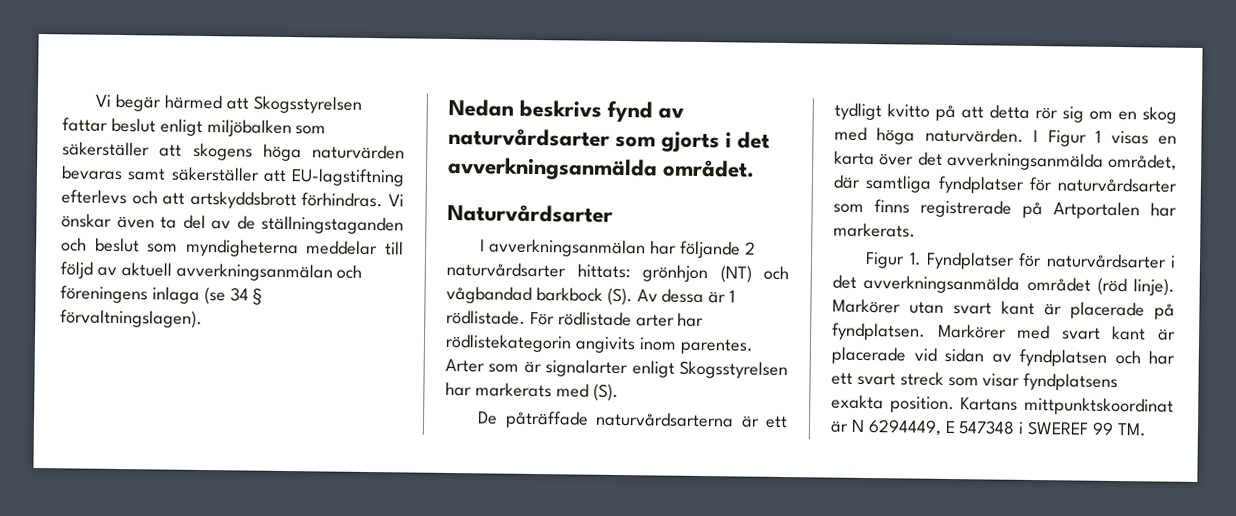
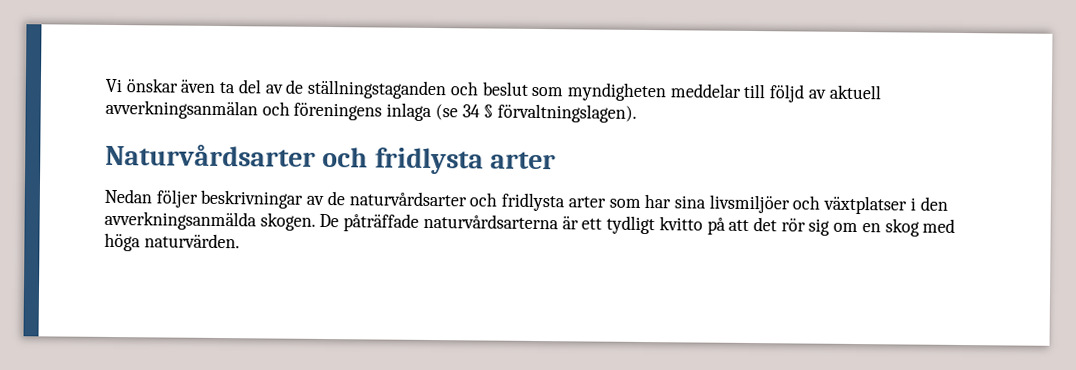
- Vi begär härmed att Skogsstyrelsen fattar beslut enligt miljöbalken som säkerställer att skogens höga naturvärden bevaras samt säkerställer att EU-lagstiftning efterlevs och att artskyddsbrott förhindras. Vi önskar även ta del av de ställningstaganden och beslut som myndigheterna meddelar till följd av aktuell avverkningsanmälan och föreningens inlaga (se 34 § förvaltningslagen).
+ Vi önskar även ta del av de ställningstaganden och beslut som myndigheten meddelar till följd av aktuell avverkningsanmälan och föreningens inlaga (se 34 § förvaltningslagen).
- Nedan beskrivs fynd av naturvårdsarter som gjorts i det avverkningsanmälda området.
- Naturvårdsarter
- I avverkningsanmälan har följande 2 naturvårdsarter hittats: grönhjon (NT) och vågbandad barkbock (S). Av dessa är 1 rödlistade. För rödlistade arter har rödlistekategorin angivits inom parentes. Arter som är signalarter enligt Skogsstyrelsen har markerats med (S).
- De påträffade naturvårdsarterna är ett tydligt kvitto på att detta rör sig om en skog med höga naturvärden. I Figur 1 visas en karta över det avverkningsanmälda området, där samtliga fyndplatser för naturvårdsarter som finns registrerade på Artportalen har markerats.
- Figur 1. Fyndplatser för naturvårdsarter i det avverkningsanmälda området (röd linje). Markörer utan svart kant är placerade på fyndplatsen. Markörer med svart kant är placerade vid sidan av fyndplatsen och har ett svart streck som visar fyndplatsens exakta position. Kartans mittpunktskoordinat är N 6294449, E 547348 i SWEREF 99 TM.
+ Naturvårdsarter och fridlysta arter
+ Nedan följer beskrivningar av de naturvårdsarter och fridlysta arter som har sina livsmiljöer och växtplatser i den avverkningsanmälda skogen. De påträffade naturvårdsarterna är ett tydligt kvitto på att det rör sig om en skog med höga naturvärden.

